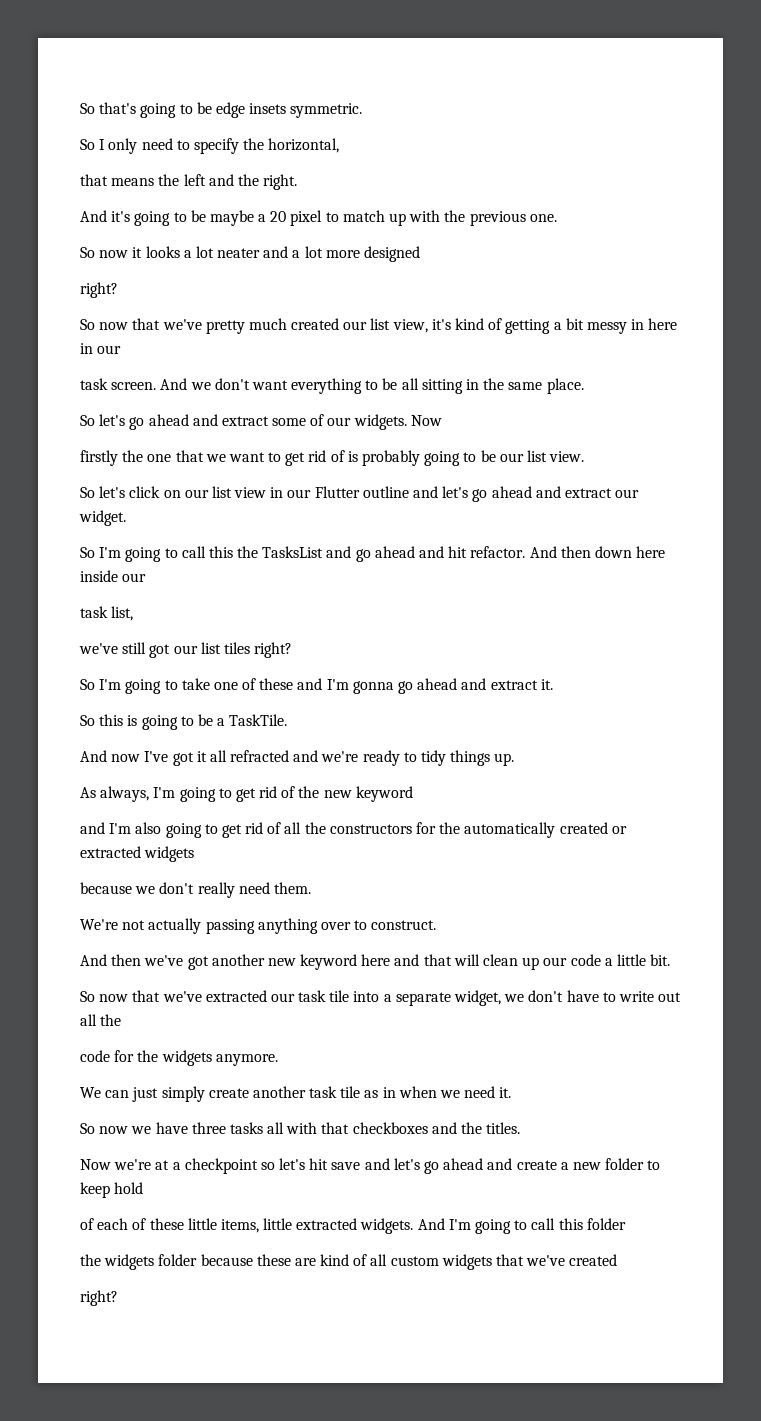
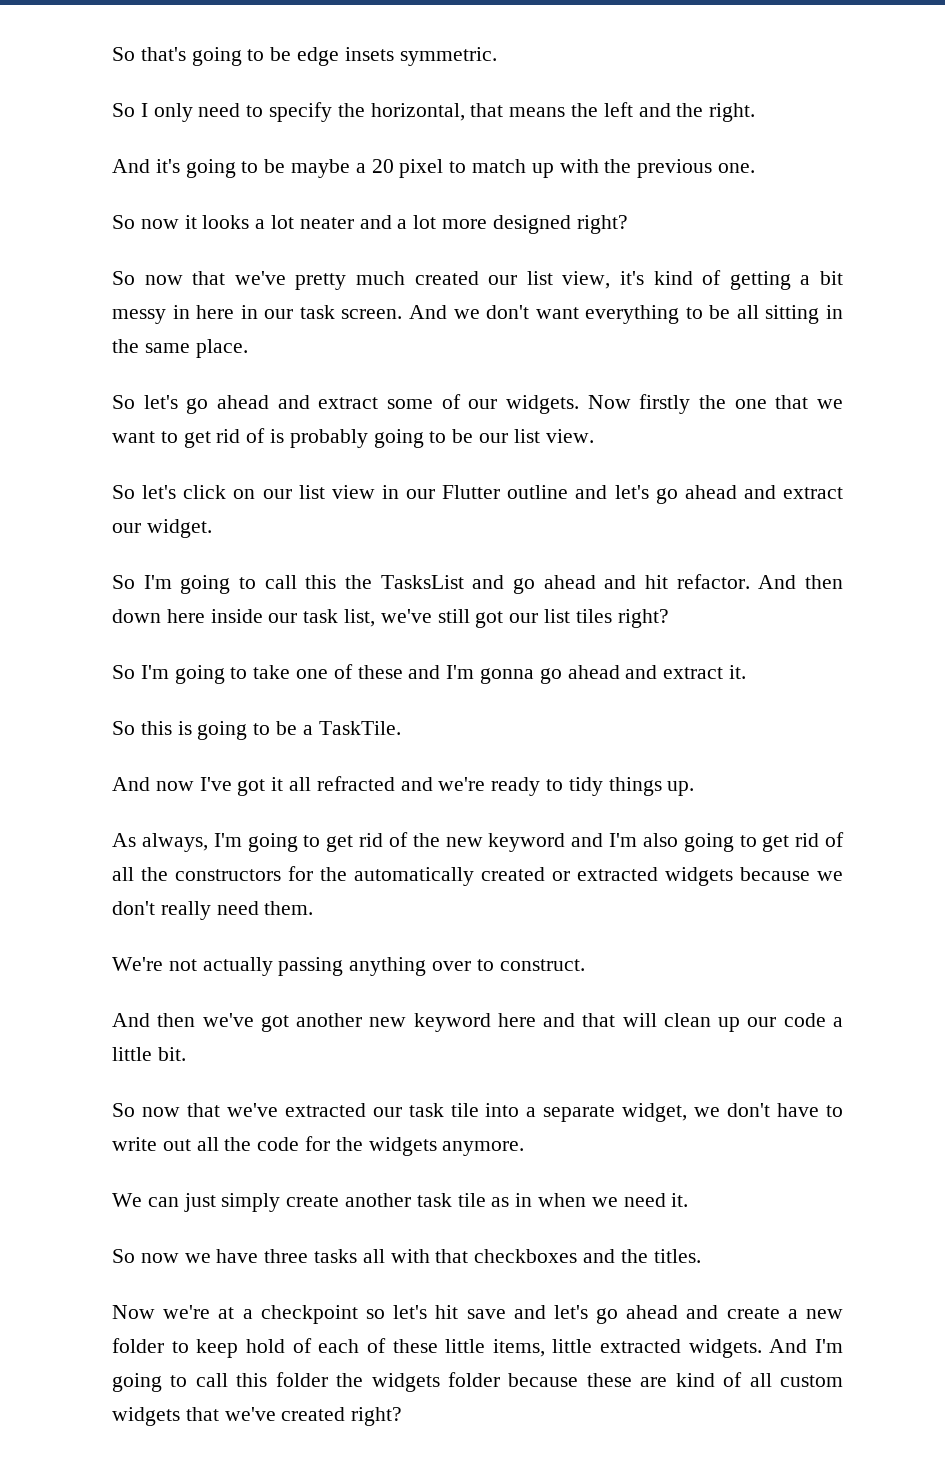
- So I only need to specify the horizontal,
- that means the left and the right.
+ So I only need to specify the horizontal, that means the left and the right.
- So now it looks a lot neater and a lot more designed
- right?
+ So now it looks a lot neater and a lot more designed right?
- So now that we've pretty much created our list view, it's kind of getting a bit messy in here in our
- task screen.
+ So now that we've pretty much created our list view, it's kind of getting a bit messy in here in our task screen.
- So let's go ahead and extract some of our widgets. Now
- firstly the one that we want to get rid of is probably going to be our list view.
+ So let's go ahead and extract some of our widgets. Now firstly the one that we want to get rid of is probably going to be our list view.
- And then down here inside our
- task list,
- we've still got our list tiles right?
+ And then down here inside our task list, we've still got our list tiles right?
- As always, I'm going to get rid of the new keyword
- and I'm also going to get rid of all the constructors for the automatically created or extracted widgets
- because we don't really need them.
+ As always, I'm going to get rid of the new keyword and I'm also going to get rid of all the constructors for the automatically created or extracted widgets because we don't really need them.
- So now that we've extracted our task tile into a separate widget, we don't have to write out all the
- code for the widgets anymore.
+ So now that we've extracted our task tile into a separate widget, we don't have to write out all the code for the widgets anymore.
- Now we're at a checkpoint so let's hit save and let's go ahead and create a new folder to keep hold
- of each of these little items, little extracted widgets.
+ Now we're at a checkpoint so let's hit save and let's go ahead and create a new folder to keep hold of each of these little items, little extracted widgets.
- And I'm going to call this folder
- the widgets folder because these are kind of all custom widgets that we've created
- right?
+ And I'm going to call this folder the widgets folder because these are kind of all custom widgets that we've created right?

